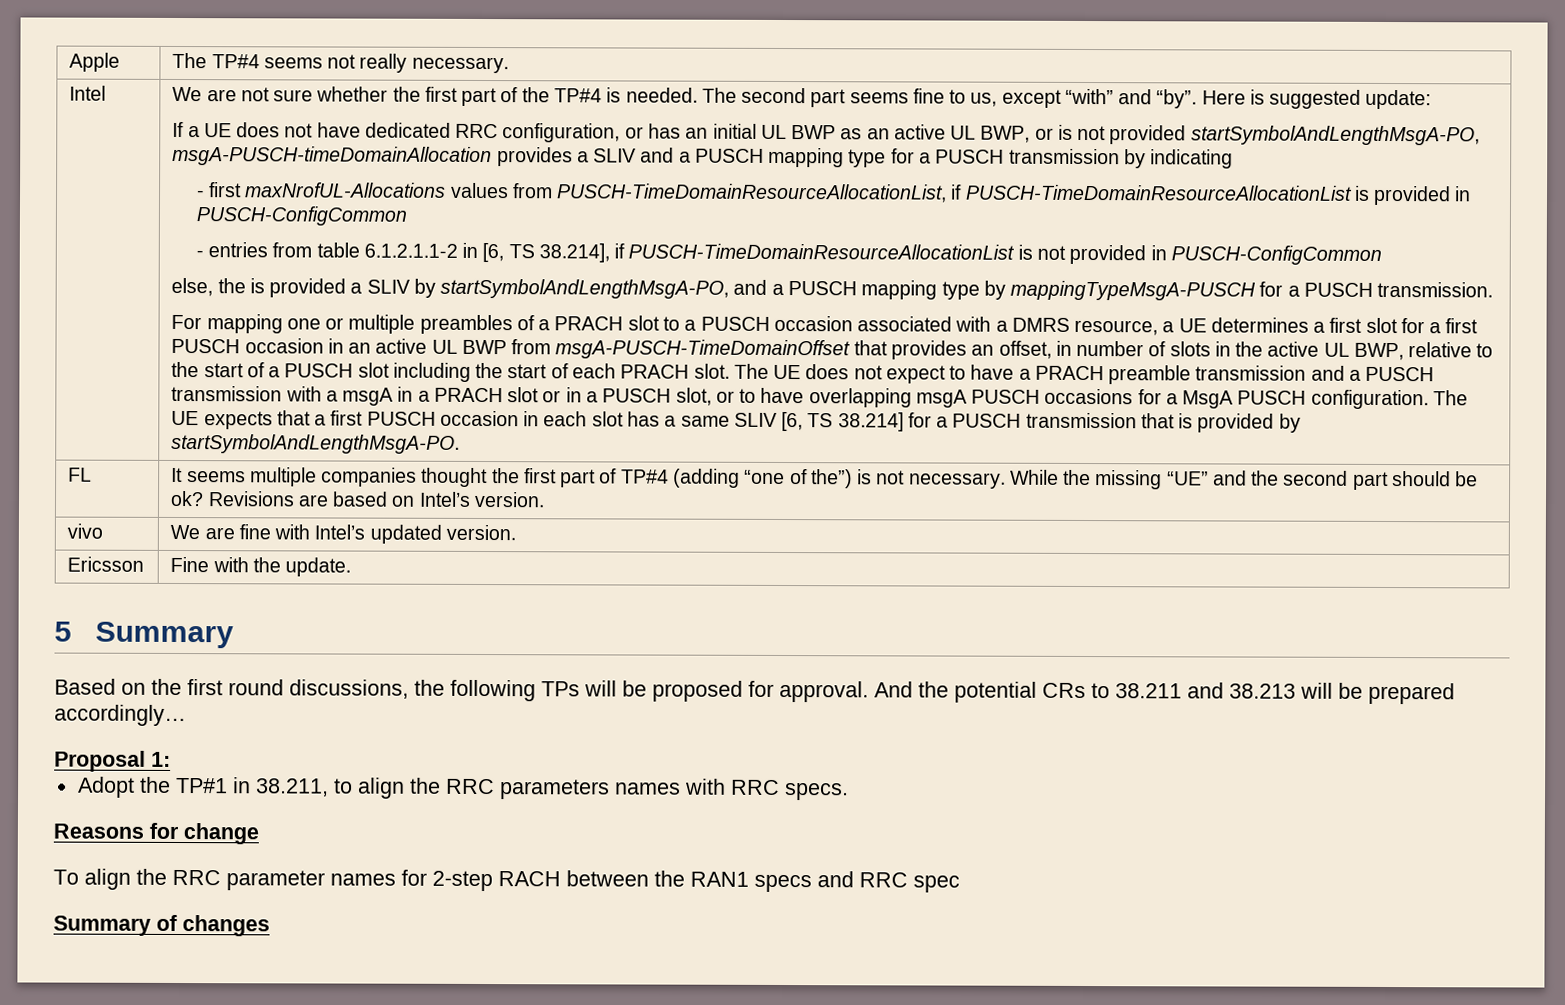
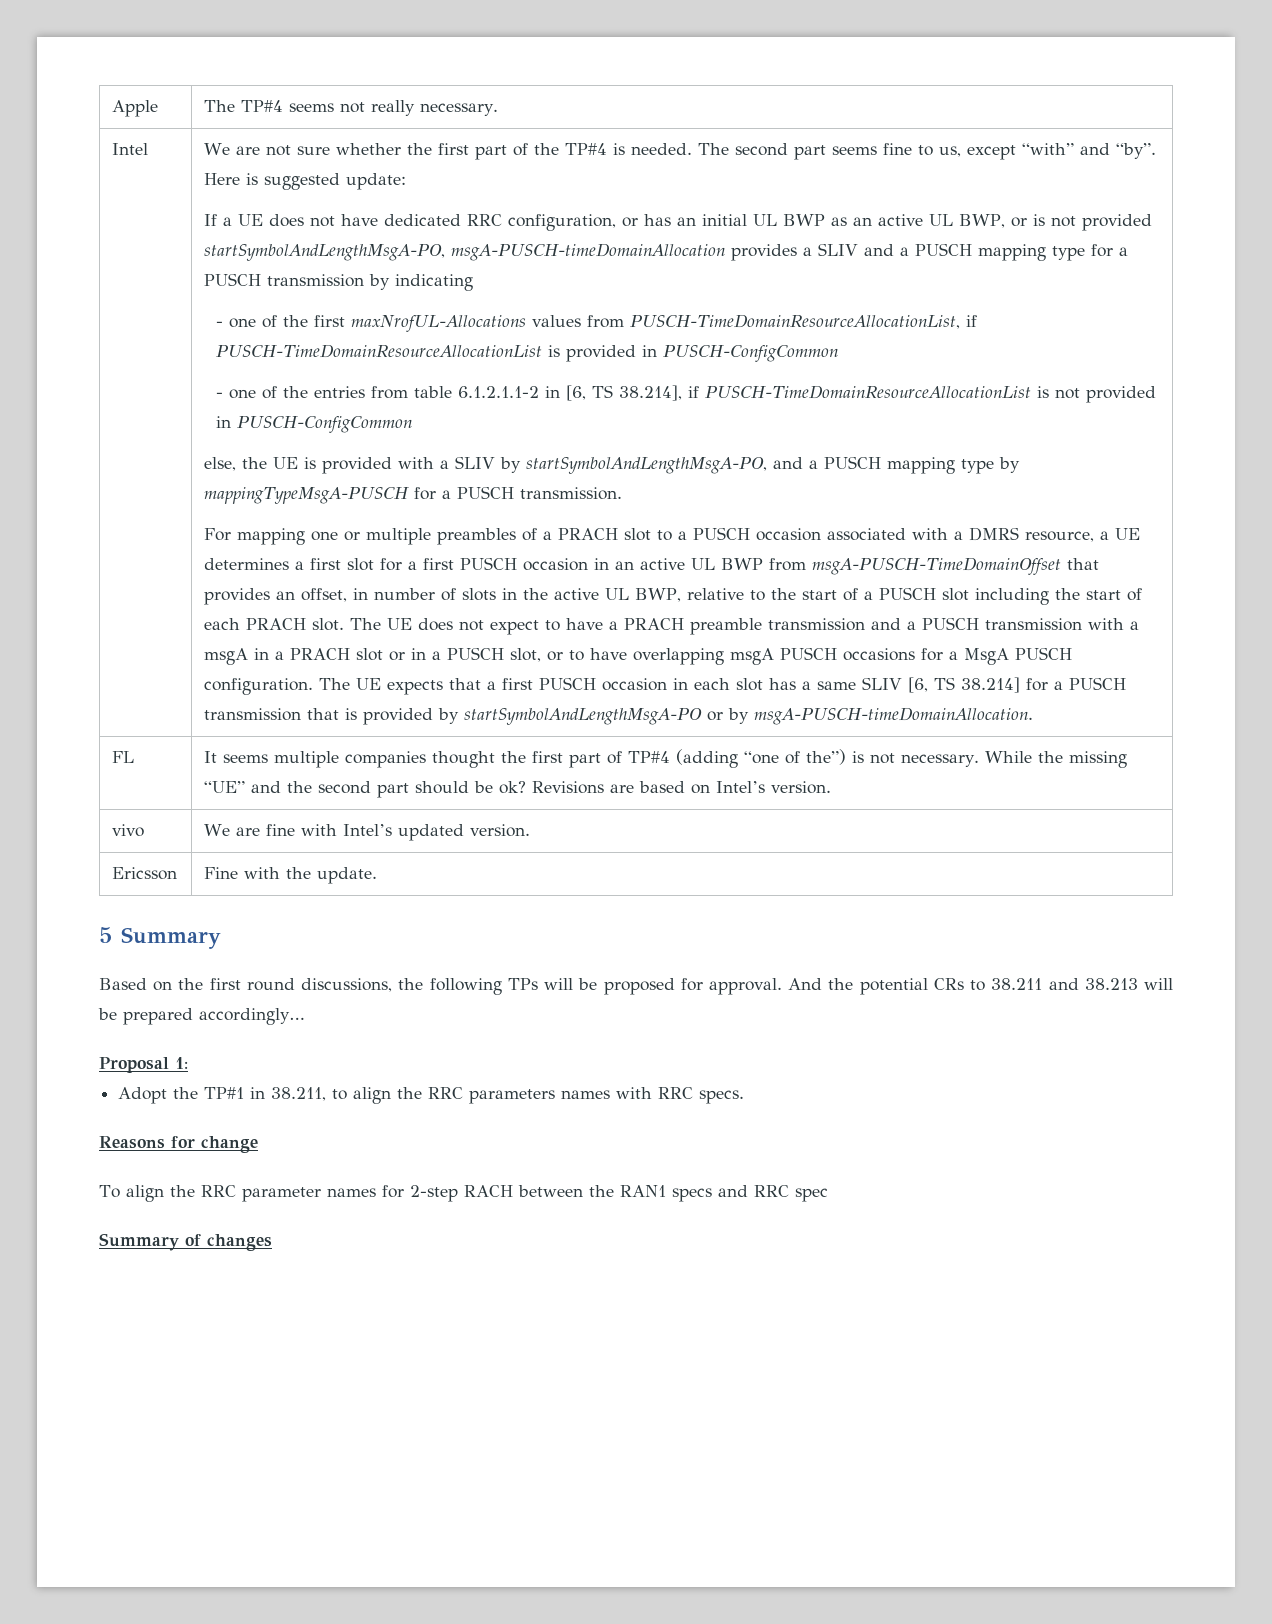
- - first maxNrofUL-Allocations values from PUSCH-TimeDomainResourceAllocationList, if PUSCH-TimeDomainResourceAllocationList is provided in PUSCH-ConfigCommon
+ - one of the first maxNrofUL-Allocations values from PUSCH-TimeDomainResourceAllocationList, if PUSCH-TimeDomainResourceAllocationList is provided in PUSCH-ConfigCommon
- - entries from table 6.1.2.1.1-2 in [6, TS 38.214], if PUSCH-TimeDomainResourceAllocationList is not provided in PUSCH-ConfigCommon
+ - one of the entries from table 6.1.2.1.1-2 in [6, TS 38.214], if PUSCH-TimeDomainResourceAllocationList is not provided in PUSCH-ConfigCommon
- else, the is provided a SLIV by startSymbolAndLengthMsgA-PO, and a PUSCH mapping type by mappingTypeMsgA-PUSCH for a PUSCH transmission.
+ else, the UE is provided with a SLIV by startSymbolAndLengthMsgA-PO, and a PUSCH mapping type by mappingTypeMsgA-PUSCH for a PUSCH transmission.
- The UE expects that a first PUSCH occasion in each slot has a same SLIV [6, TS 38.214] for a PUSCH transmission that is provided by startSymbolAndLengthMsgA-PO.
+ The UE expects that a first PUSCH occasion in each slot has a same SLIV [6, TS 38.214] for a PUSCH transmission that is provided by startSymbolAndLengthMsgA-PO or by msgA-PUSCH-timeDomainAllocation.

